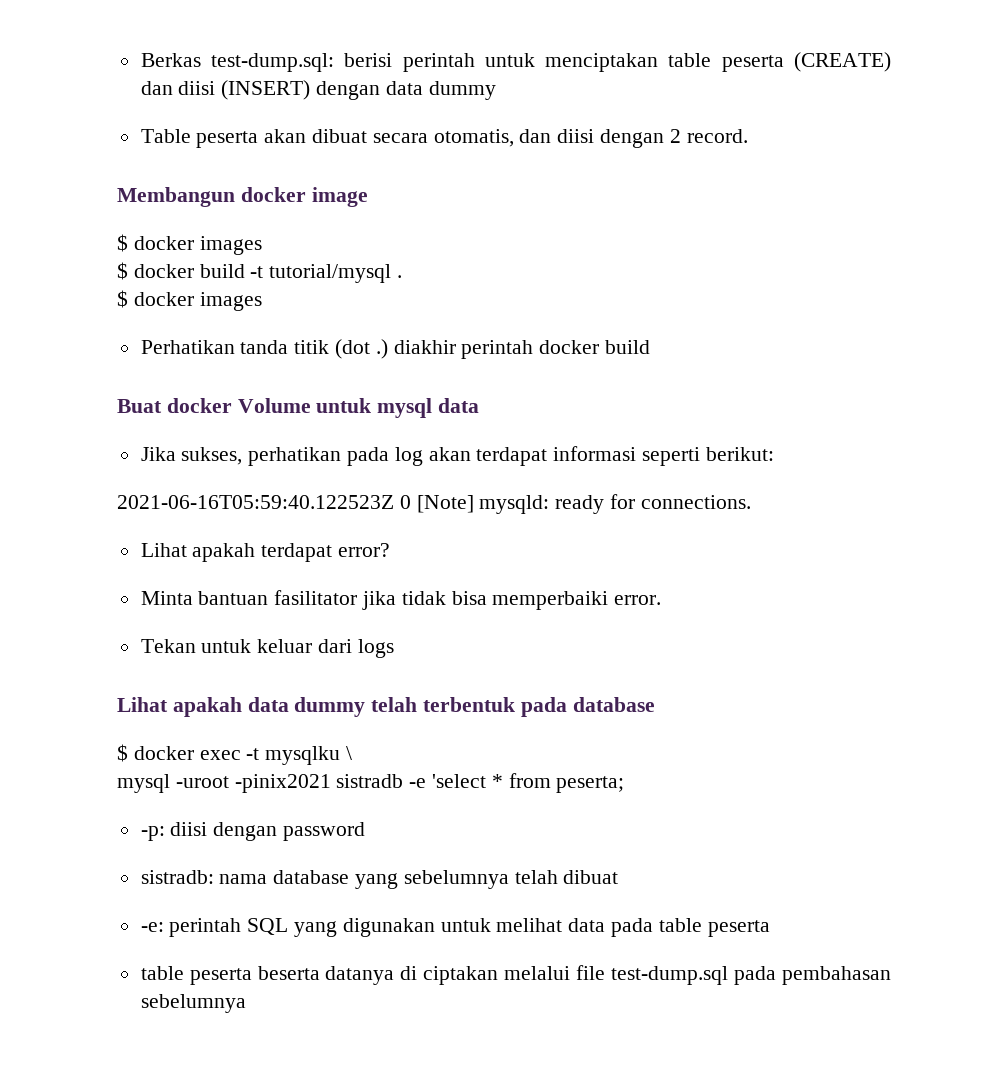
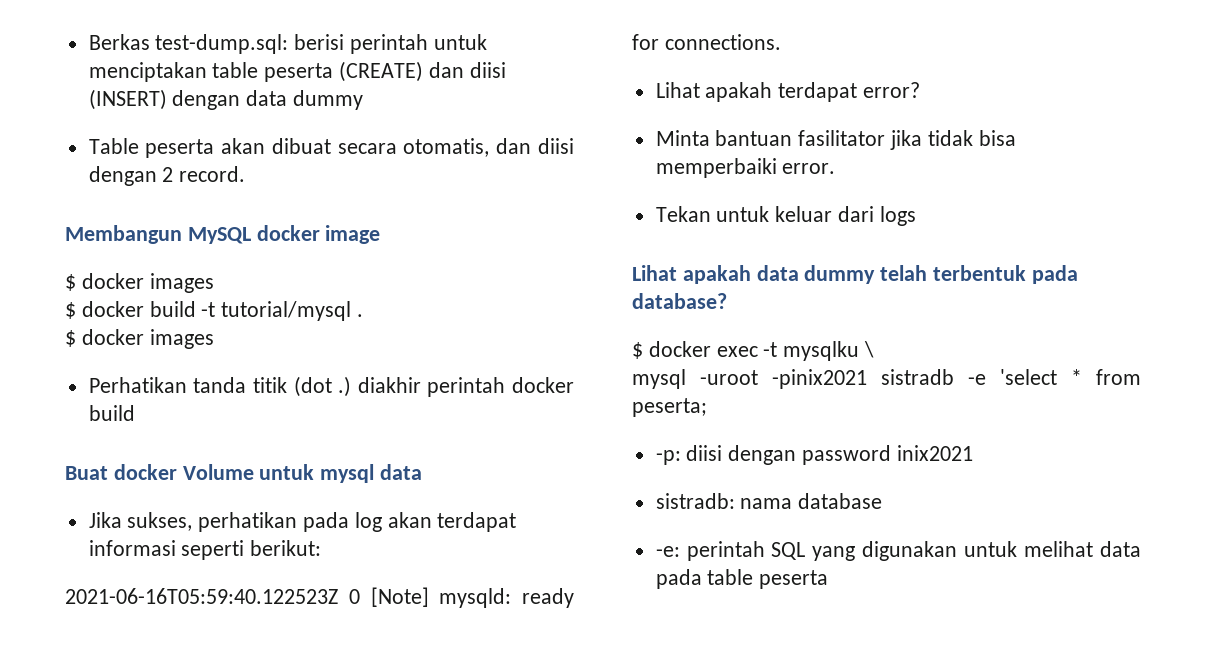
- Membangun docker image
+ Membangun MySQL docker image
- Lihat apakah data dummy telah terbentuk pada database
+ Lihat apakah data dummy telah terbentuk pada database?
- -p: diisi dengan password
+ -p: diisi dengan password inix2021
- sistradb: nama database yang sebelumnya telah dibuat
+ sistradb: nama database
- table peserta beserta datanya di ciptakan melalui file test-dump.sql pada pembahasan sebelumnya

